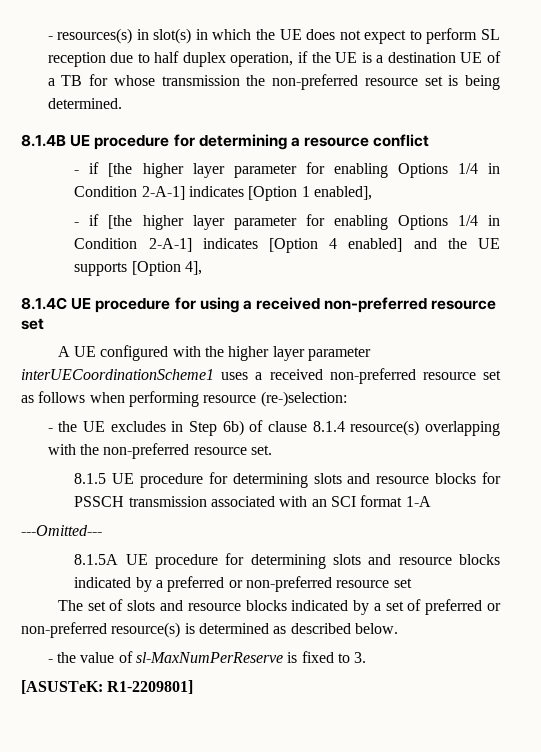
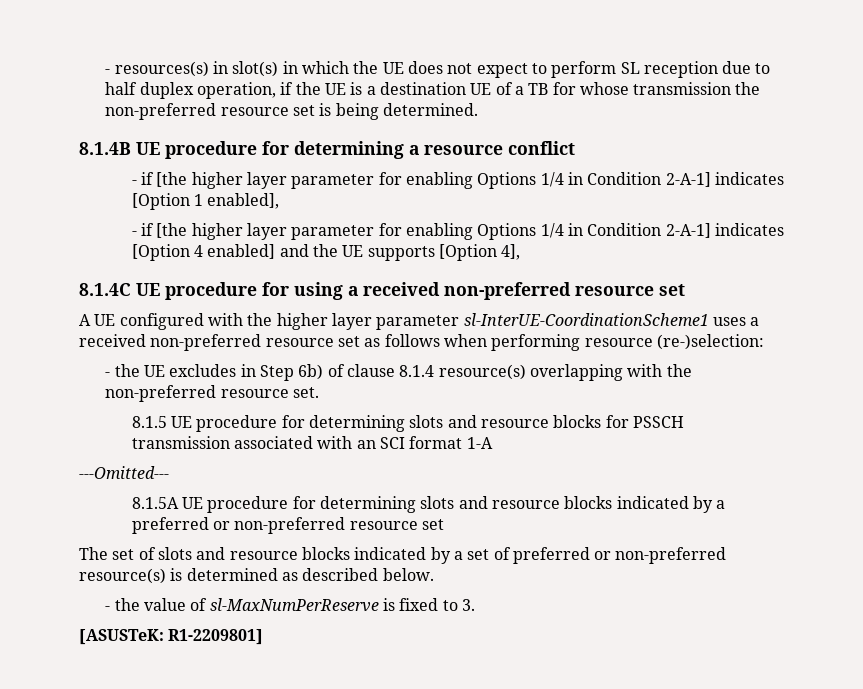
- A UE configured with the higher layer parameter interUECoordinationScheme1 uses a received non-preferred resource set as follows when performing resource (re-)selection:
+ A UE configured with the higher layer parameter sl-InterUE-CoordinationScheme1 uses a received non-preferred resource set as follows when performing resource (re-)selection:

